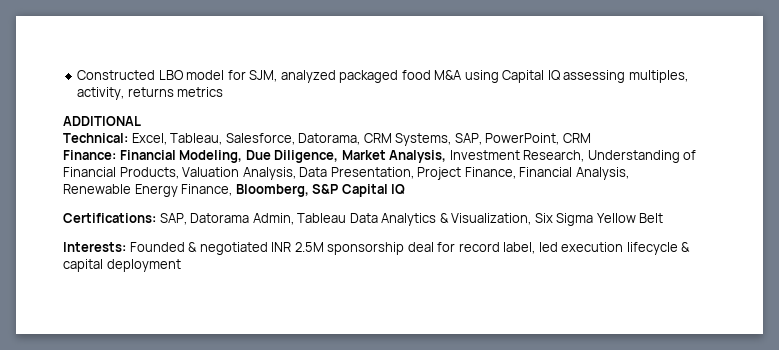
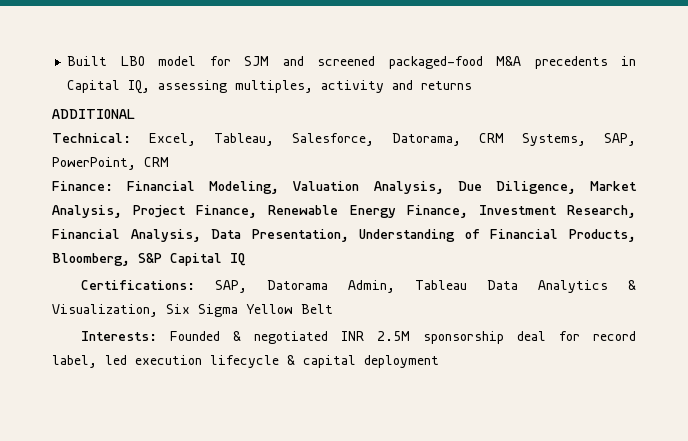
- Constructed LBO model for SJM, analyzed packaged food M&A using Capital IQ assessing multiples, activity, returns metrics
+ Built LBO model for SJM and screened packaged-food M&A precedents in Capital IQ, assessing multiples, activity and returns
- Finance: Financial Modeling, Due Diligence, Market Analysis, Investment Research, Understanding of Financial Products, Valuation Analysis, Data Presentation, Project Finance, Financial Analysis, Renewable Energy Finance, Bloomberg, S&P Capital IQ
+ Finance: Financial Modeling, Valuation Analysis, Due Diligence, Market Analysis, Project Finance, Renewable Energy Finance, Investment Research, Financial Analysis, Data Presentation, Understanding of Financial Products, Bloomberg, S&P Capital IQ

